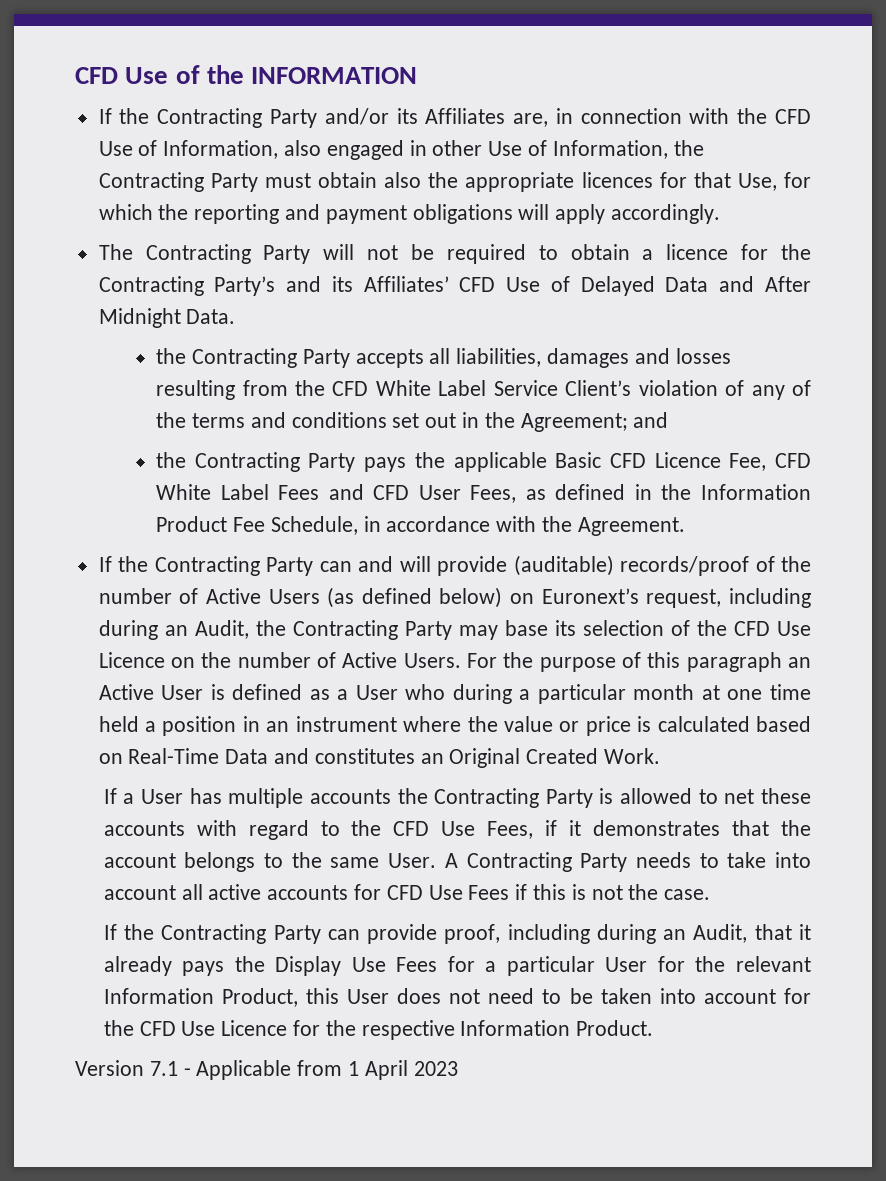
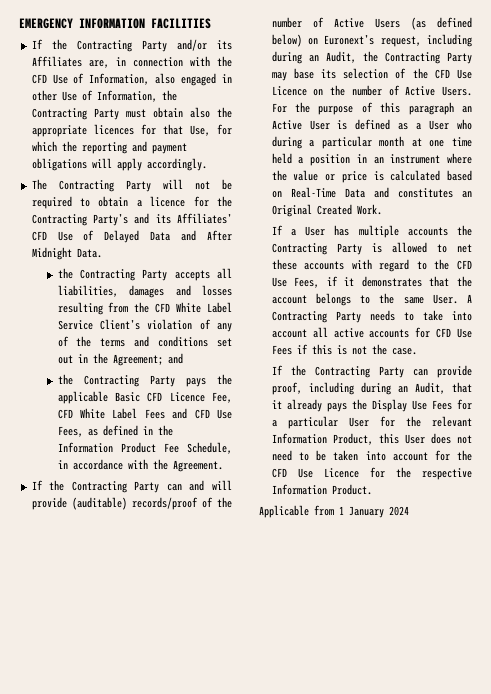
- CFD Use of the INFORMATION
+ EMERGENCY INFORMATION FACILITIES
- the Contracting Party pays the applicable Basic CFD Licence Fee, CFD White Label Fees and CFD User Fees, as defined in the Information Product Fee Schedule, in accordance with the Agreement.
+ the Contracting Party pays the applicable Basic CFD Licence Fee, CFD White Label Fees and CFD Use Fees, as defined in the Information Product Fee Schedule, in accordance with the Agreement.
- Version 7.1 - Applicable from 1 April 2023
+ Applicable from 1 January 2024

